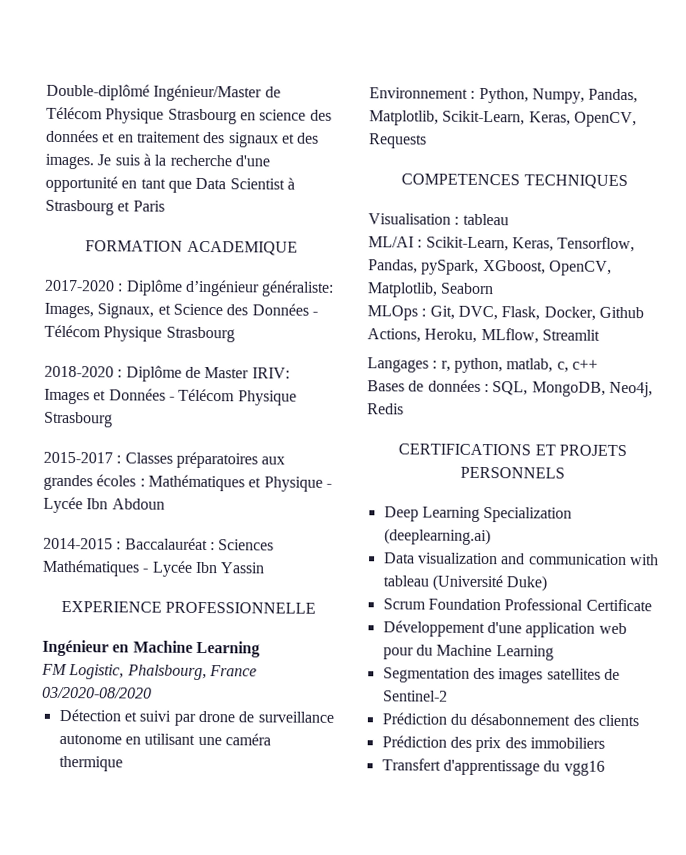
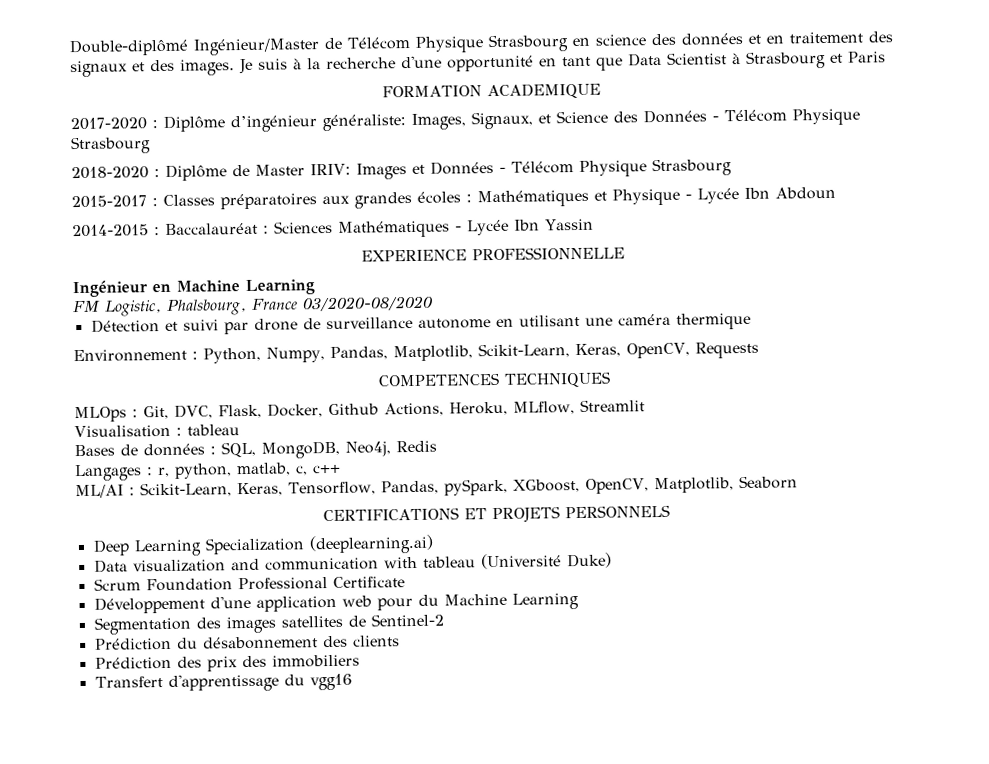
+ MLOps : Git, DVC, Flask, Docker, Github Actions, Heroku, MLflow, Streamlit
  Visualisation : tableau
+ Bases de données : SQL, MongoDB, Neo4j, Redis
+ Langages : r, python, matlab, c, c++
- MLOps : Git, DVC, Flask, Docker, Github Actions, Heroku, MLflow, Streamlit
- Langages : r, python, matlab, c, c++
- Bases de données : SQL, MongoDB, Neo4j, Redis

